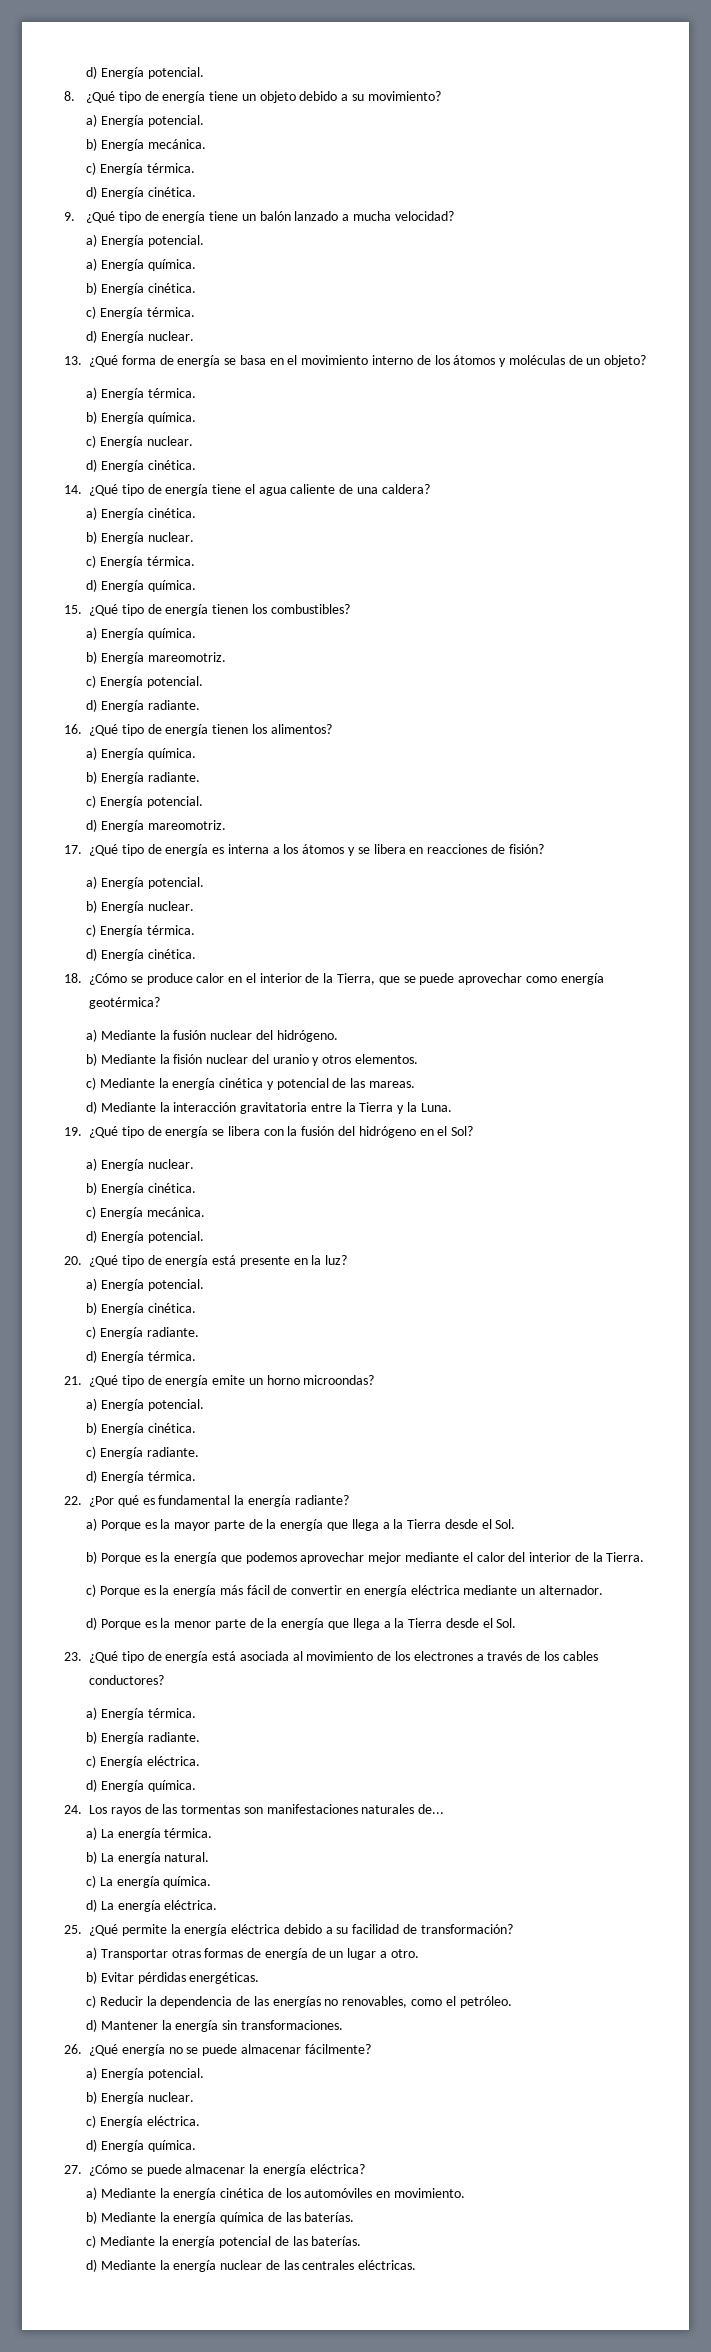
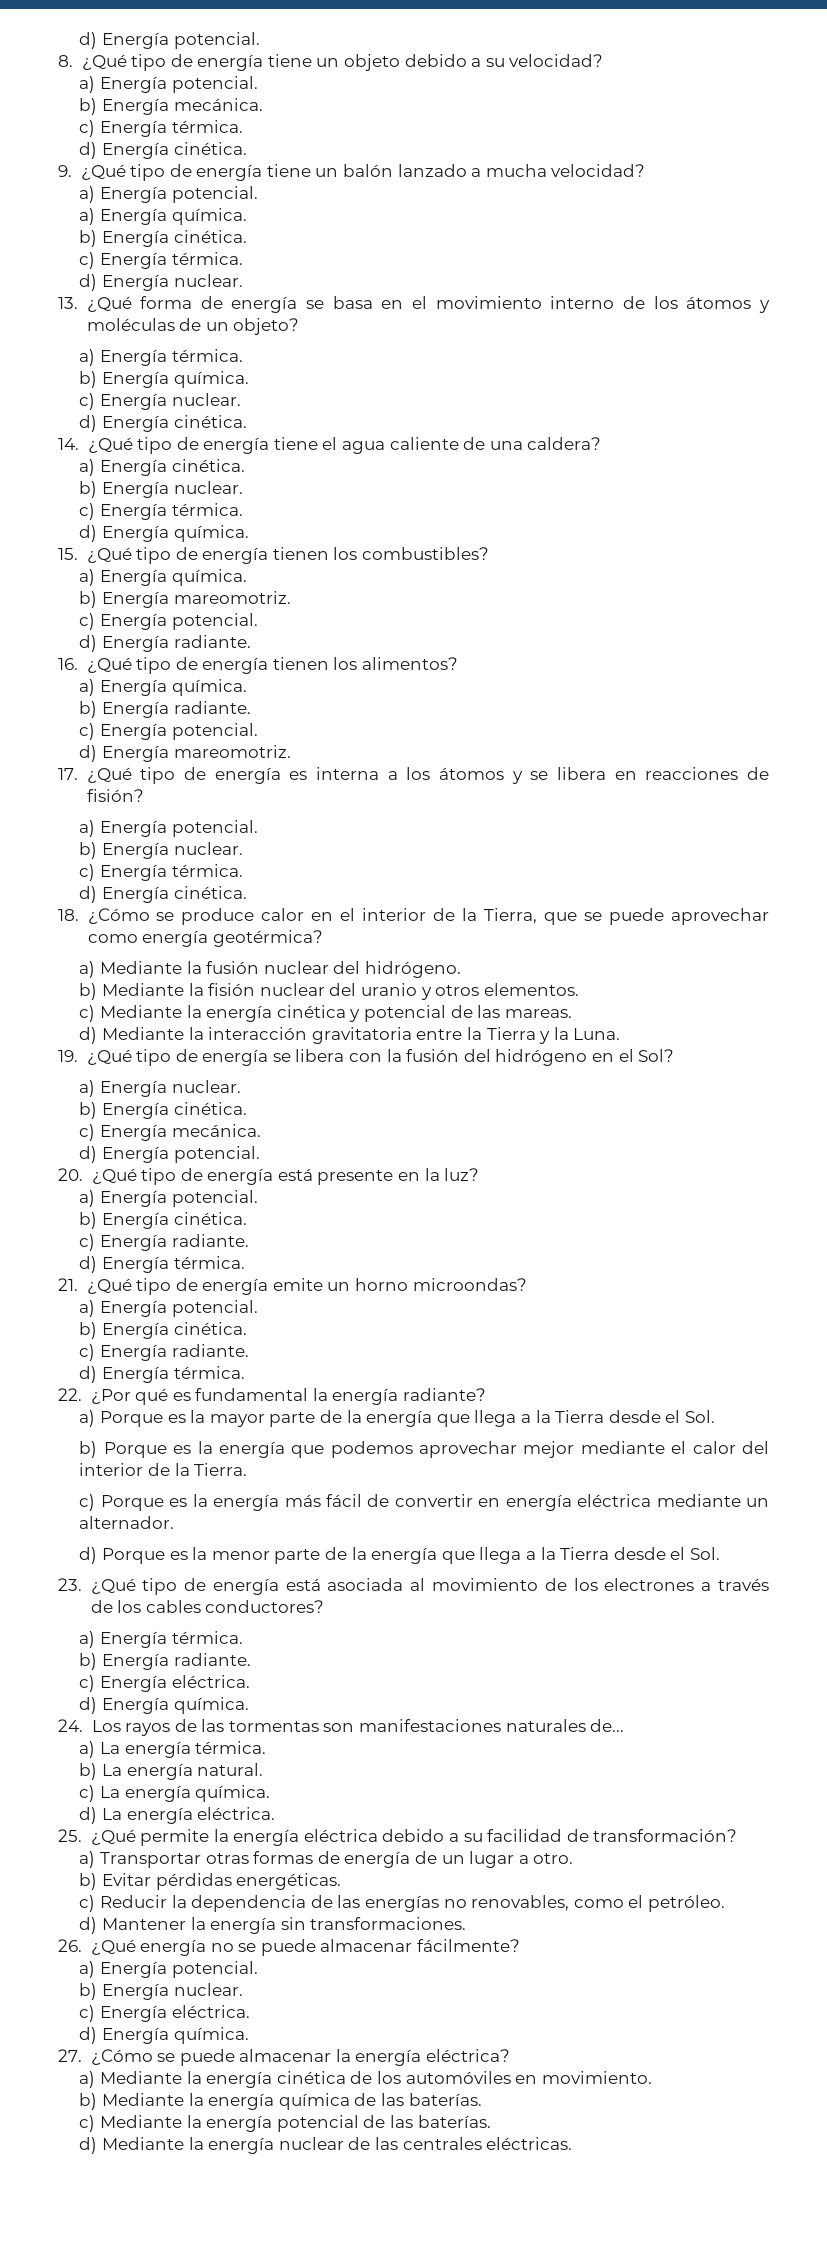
- 8. ¿Qué tipo de energía tiene un objeto debido a su movimiento?
+ 8. ¿Qué tipo de energía tiene un objeto debido a su velocidad?

